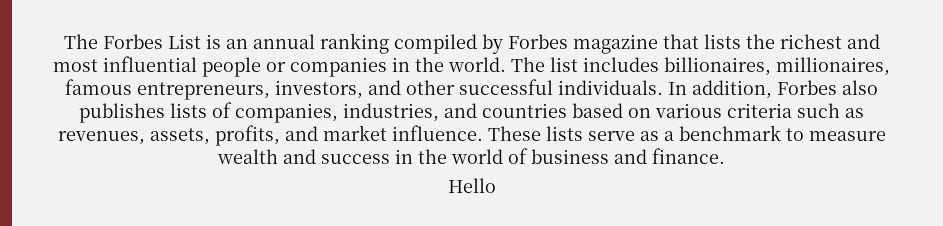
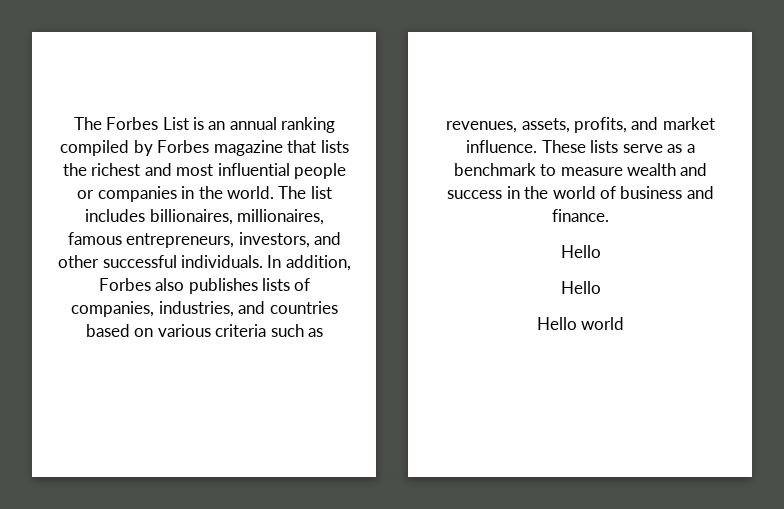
  These lists serve as a benchmark to measure wealth and success in the world of business and finance.
  Hello
+ Hello
+ Hello world

